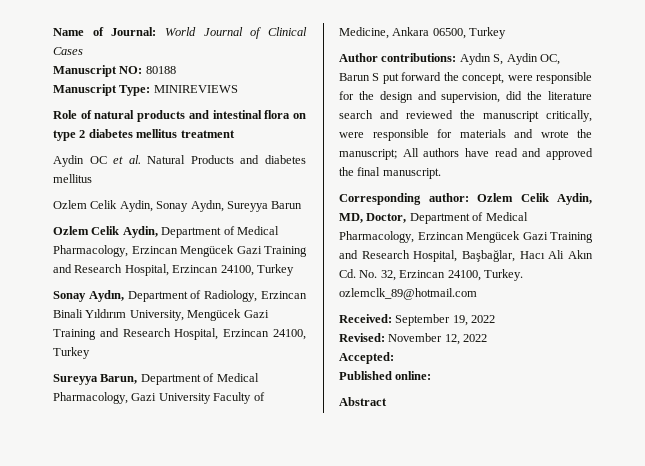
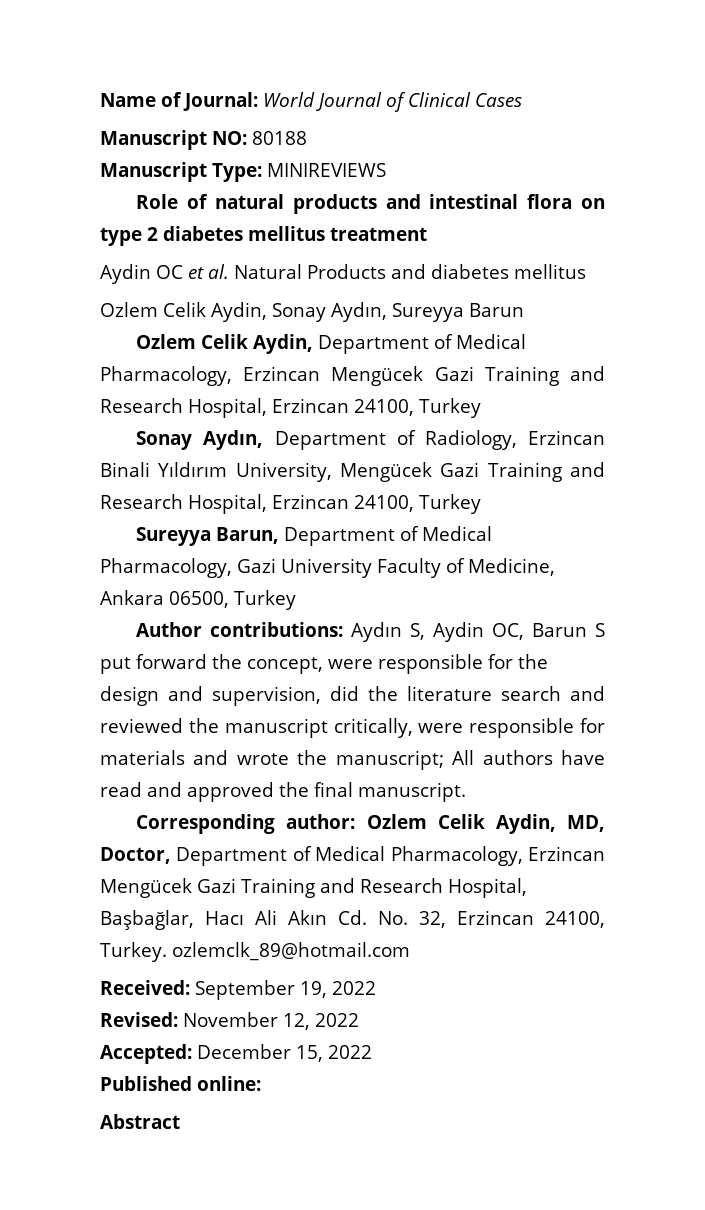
- Accepted:
+ Accepted: December 15, 2022

